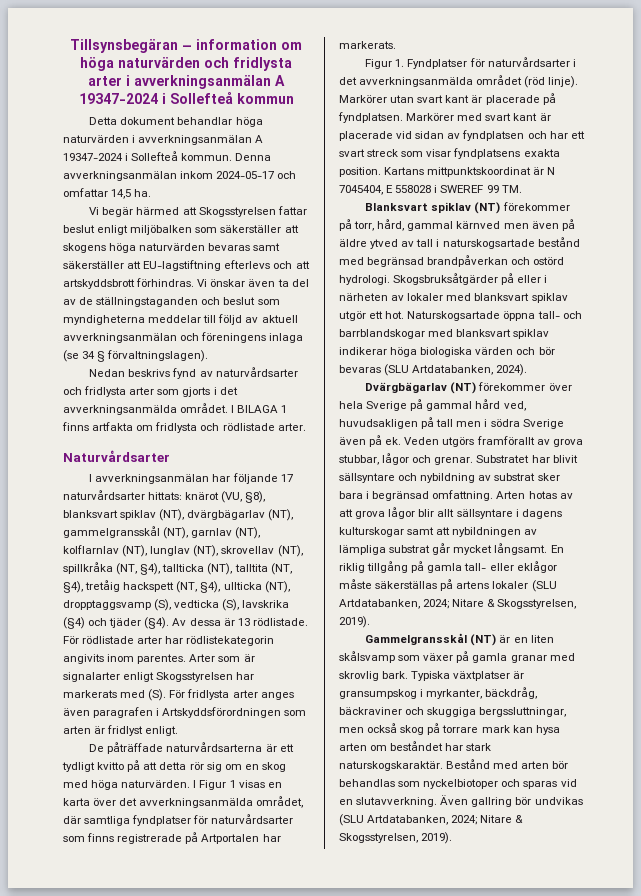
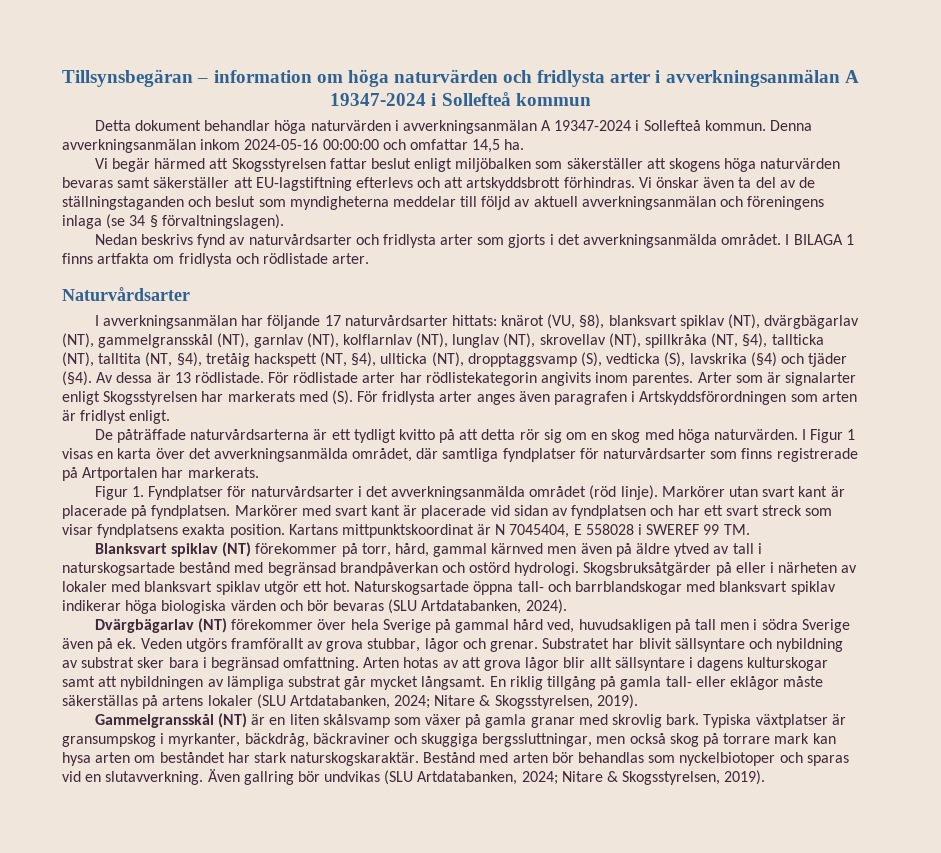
- Denna avverkningsanmälan inkom 2024-05-17 och omfattar 14,5 ha.
+ Denna avverkningsanmälan inkom 2024-05-16 00:00:00 och omfattar 14,5 ha.

